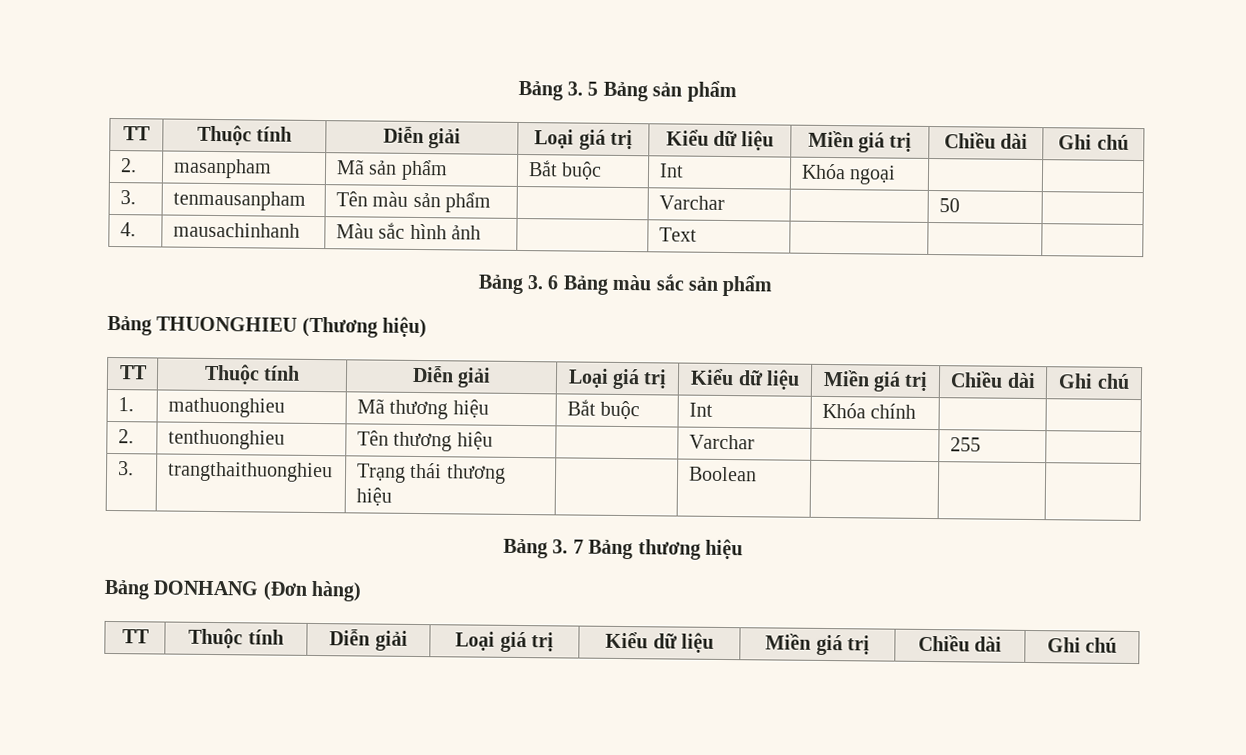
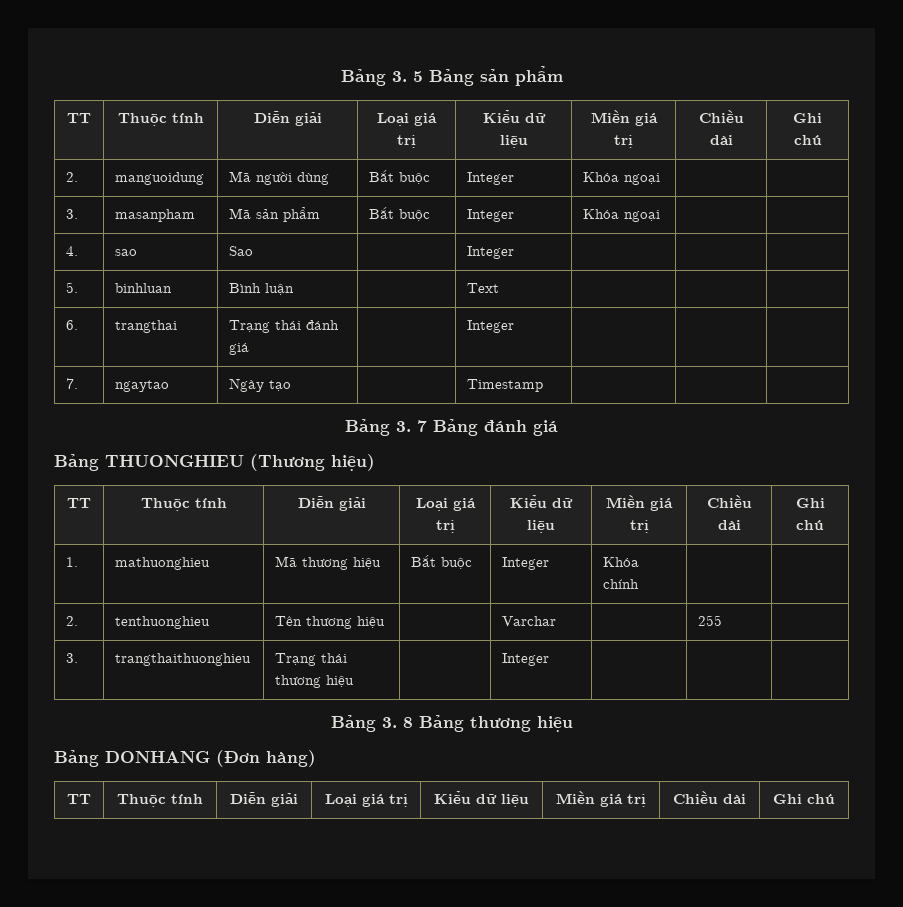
- 2. | masanpham | Mã sản phẩm | Bắt buộc | Int | Khóa ngoại | |
- 3. | tenmausanpham | Tên màu sản phẩm | | Varchar | | 50 |
- 4. | mausachinhanh | Màu sắc hình ảnh | | Text | | |
- Bảng 3. 6 Bảng màu sắc sản phẩm
+ 2. | manguoidung | Mã người dùng | Bắt buộc | Integer | Khóa ngoại | |
+ 3. | masanpham | Mã sản phẩm | Bắt buộc | Integer | Khóa ngoại | |
+ 4. | sao | Sao | | Integer | | |
+ 5. | binhluan | Bình luận | | Text | | |
+ 6. | trangthai | Trạng thái đánh giá | | Integer | | |
+ 7. | ngaytao | Ngày tạo | | Timestamp | | |
+ Bảng 3. 7 Bảng đánh giá
- 1. | mathuonghieu | Mã thương hiệu | Bắt buộc | Int | Khóa chính | |
+ 1. | mathuonghieu | Mã thương hiệu | Bắt buộc | Integer | Khóa chính | |
- 3. | trangthaithuonghieu | Trạng thái thương hiệu | | Boolean | | |
- Bảng 3. 7 Bảng thương hiệu
+ 3. | trangthaithuonghieu | Trạng thái thương hiệu | | Integer | | |
+ Bảng 3. 8 Bảng thương hiệu

